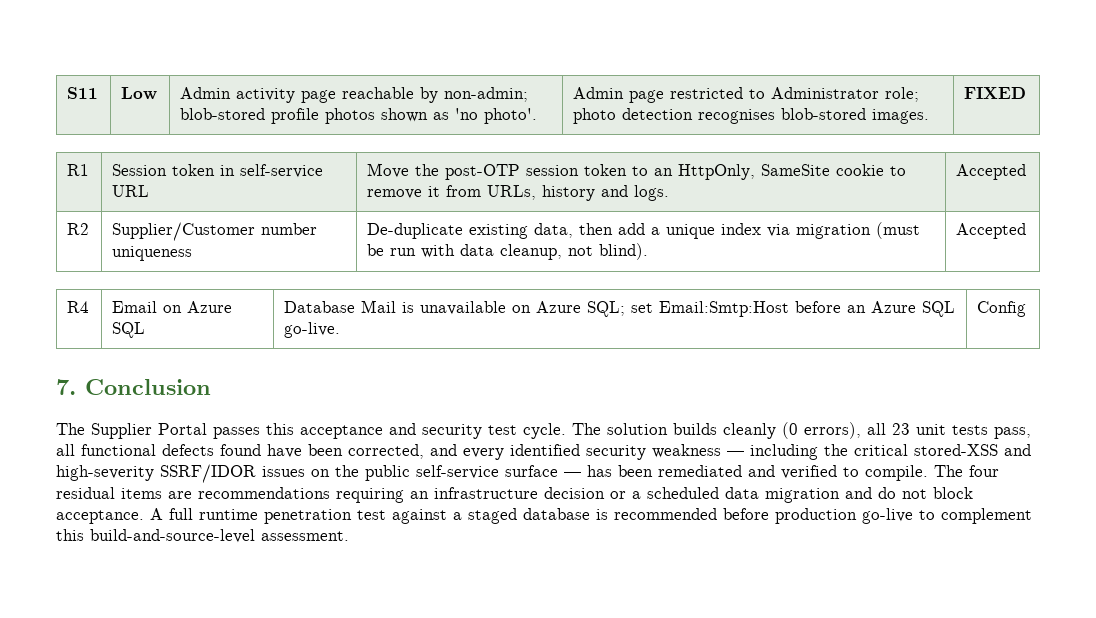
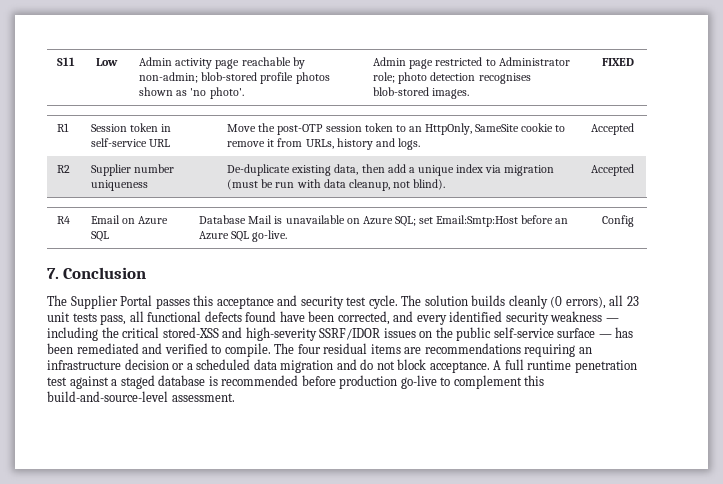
- R2 | Supplier/Customer number uniqueness | De-duplicate existing data, then add a unique index via migration (must be run with data cleanup, not blind). | Accepted
+ R2 | Supplier number uniqueness | De-duplicate existing data, then add a unique index via migration (must be run with data cleanup, not blind). | Accepted

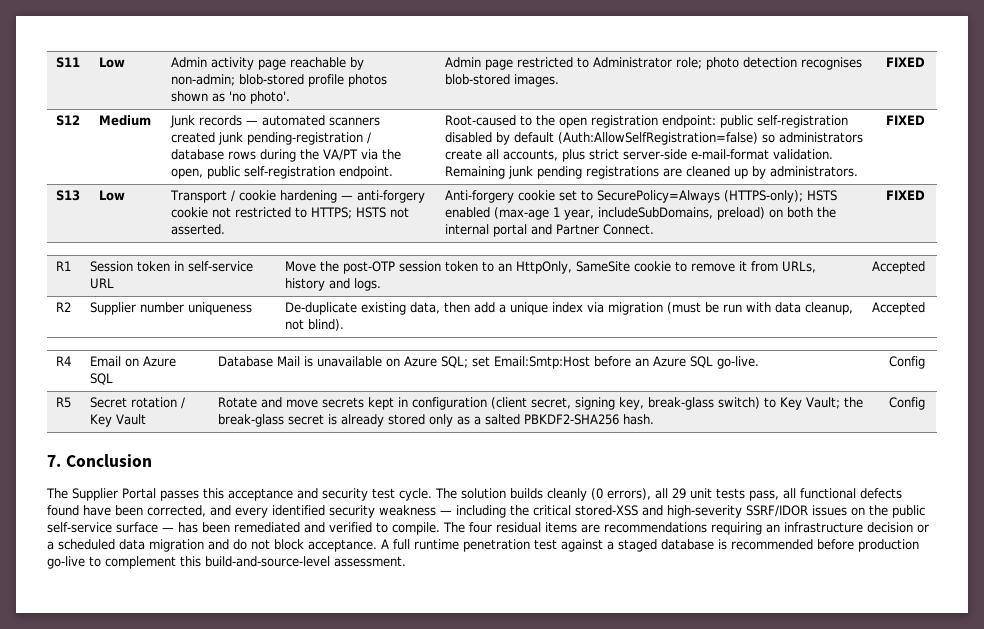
+ S12 | Medium | Junk records — automated scanners created junk pending-registration / database rows during the VA/PT via the open, public self-registration endpoint. | Root-caused to the open registration endpoint: public self-registration disabled by default (Auth:AllowSelfRegistration=false) so administrators create all accounts, plus strict server-side e-mail-format validation. Remaining junk pending registrations are cleaned up by administrators. | FIXED
+ S13 | Low | Transport / cookie hardening — anti-forgery cookie not restricted to HTTPS; HSTS not asserted. | Anti-forgery cookie set to SecurePolicy=Always (HTTPS-only); HSTS enabled (max-age 1 year, includeSubDomains, preload) on both the internal portal and Partner Connect. | FIXED
+ R5 | Secret rotation / Key Vault | Rotate and move secrets kept in configuration (client secret, signing key, break-glass switch) to Key Vault; the break-glass secret is already stored only as a salted PBKDF2-SHA256 hash. | Config
- The solution builds cleanly (0 errors), all 23 unit tests pass, all functional defects found have been corrected, and every identified security weakness — including the critical stored-XSS and high-severity SSRF/IDOR issues on the public self-service surface — has been remediated and verified to compile.
+ The solution builds cleanly (0 errors), all 29 unit tests pass, all functional defects found have been corrected, and every identified security weakness — including the critical stored-XSS and high-severity SSRF/IDOR issues on the public self-service surface — has been remediated and verified to compile.

